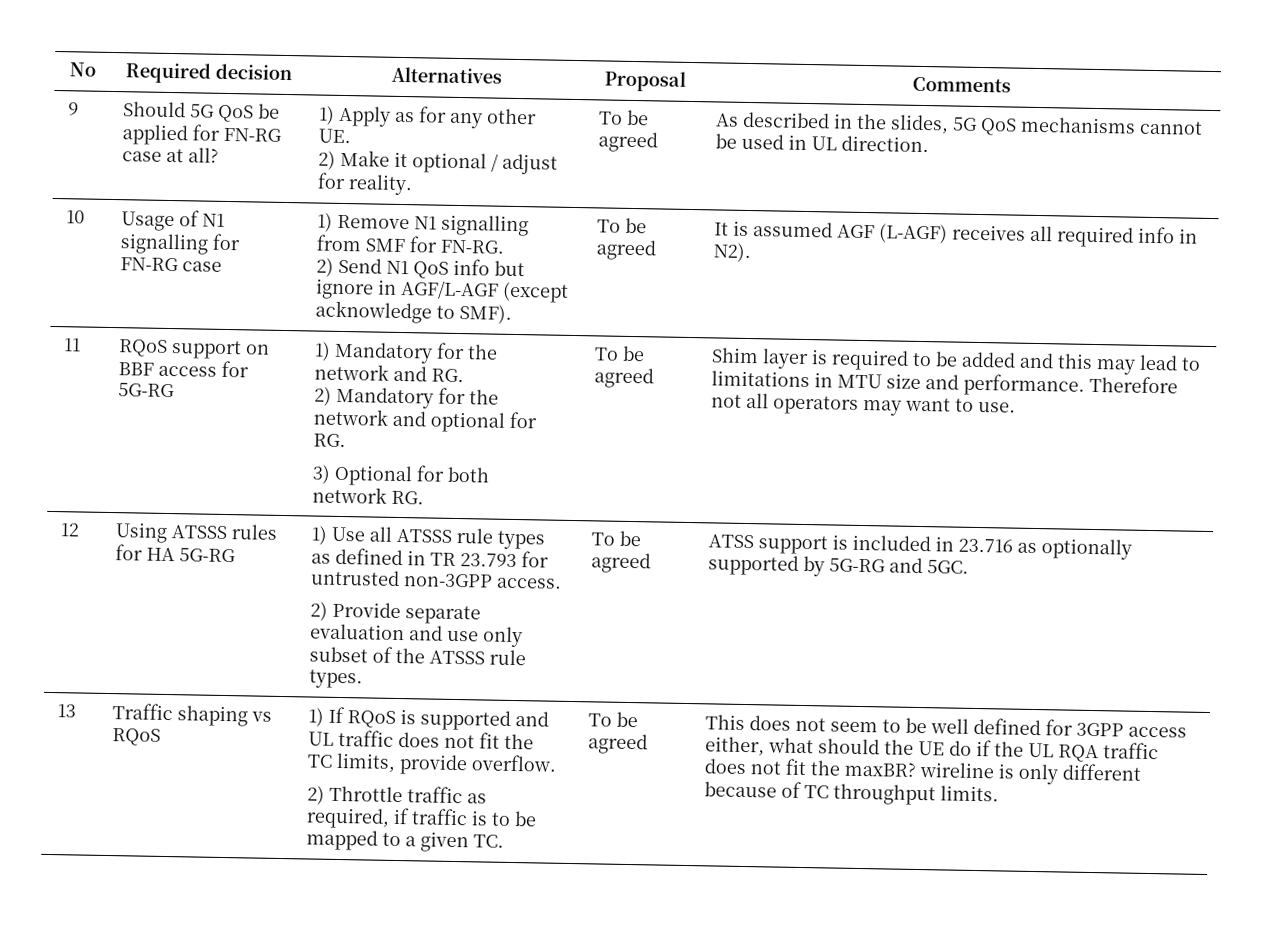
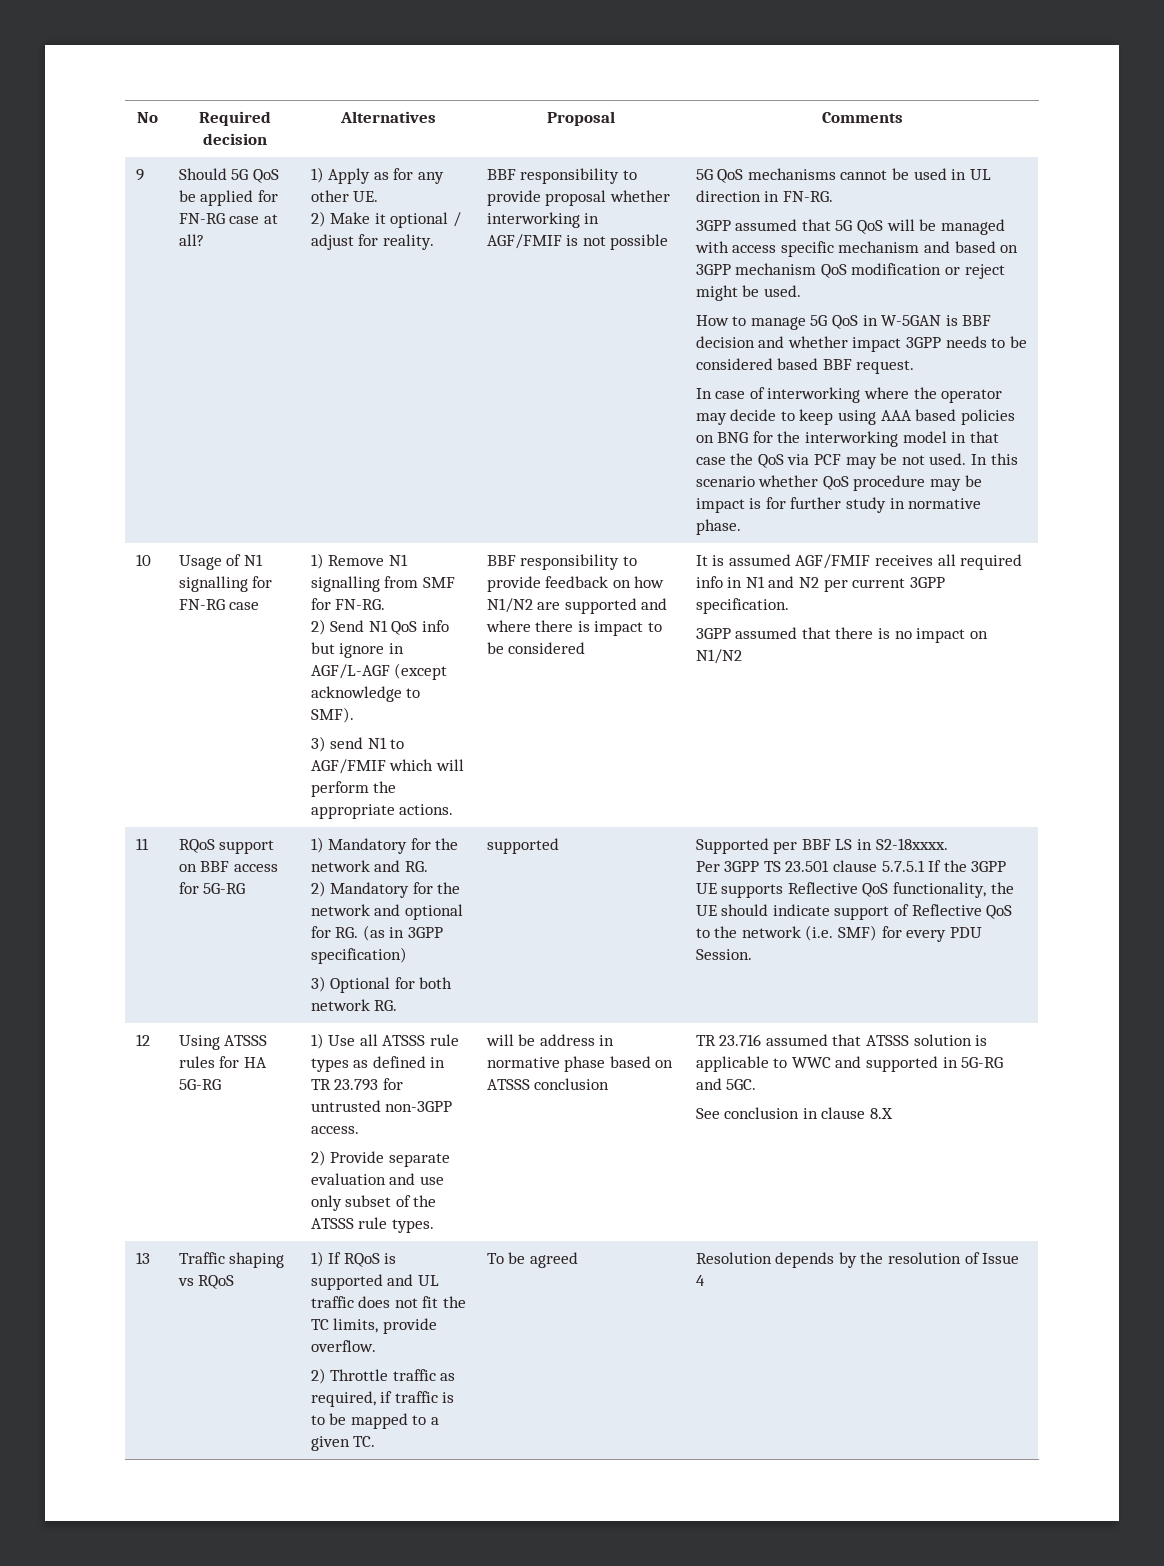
- To be agreed | As described in the slides, 5G QoS mechanisms cannot be used in UL direction.
+ BBF responsibility to provide proposal whether interworking in AGF/FMIF is not possible | 5G QoS mechanisms cannot be used in UL direction in FN-RG.
+ 3GPP assumed that 5G QoS will be managed with access specific mechanism and based on 3GPP mechanism QoS modification or reject might be used.
+ How to manage 5G QoS in W-5GAN is BBF decision and whether impact 3GPP needs to be considered based BBF request.
+ In case of interworking where the operator may decide to keep using AAA based policies on BNG for the interworking model in that case the QoS via PCF may be not used. In this scenario whether QoS procedure may be impact is for further study in normative phase.
- 2) Send N1 QoS info but ignore in AGF/L-AGF (except acknowledge to SMF). | To be agreed
+ 2) Send N1 QoS info but ignore in AGF/L-AGF (except acknowledge to SMF).
+ 3) send N1 to AGF/FMIF which will perform the appropriate actions. | BBF responsibility to provide feedback on how N1/N2 are supported and where there is impact to be considered
- It is assumed AGF (L-AGF) receives all required info in N2).
+ It is assumed AGF/FMIF receives all required info in N1 and N2 per current 3GPP specification.
+ 3GPP assumed that there is no impact on N1/N2
- 2) Mandatory for the network and optional for RG.
+ 2) Mandatory for the network and optional for RG. (as in 3GPP specification)
- To be agreed | Shim layer is required to be added and this may lead to limitations in MTU size and performance. Therefore not all operators may want to use.
+ supported | Supported per BBF LS in S2-18xxxx.
+ Per 3GPP TS 23.501 clause 5.7.5.1 If the 3GPP UE supports Reflective QoS functionality, the UE should indicate support of Reflective QoS to the network (i.e. SMF) for every PDU Session.
- To be agreed | ATSS support is included in 23.716 as optionally supported by 5G-RG and 5GC.
+ will be address in normative phase based on ATSSS conclusion | TR 23.716 assumed that ATSSS solution is applicable to WWC and supported in 5G-RG and 5GC.
+ See conclusion in clause 8.X
- This does not seem to be well defined for 3GPP access either, what should the UE do if the UL RQA traffic does not fit the maxBR? wireline is only different because of TC throughput limits.
+ Resolution depends by the resolution of Issue 4

